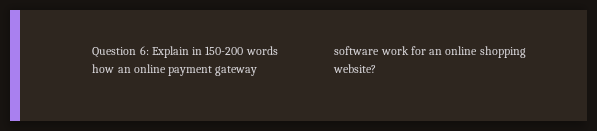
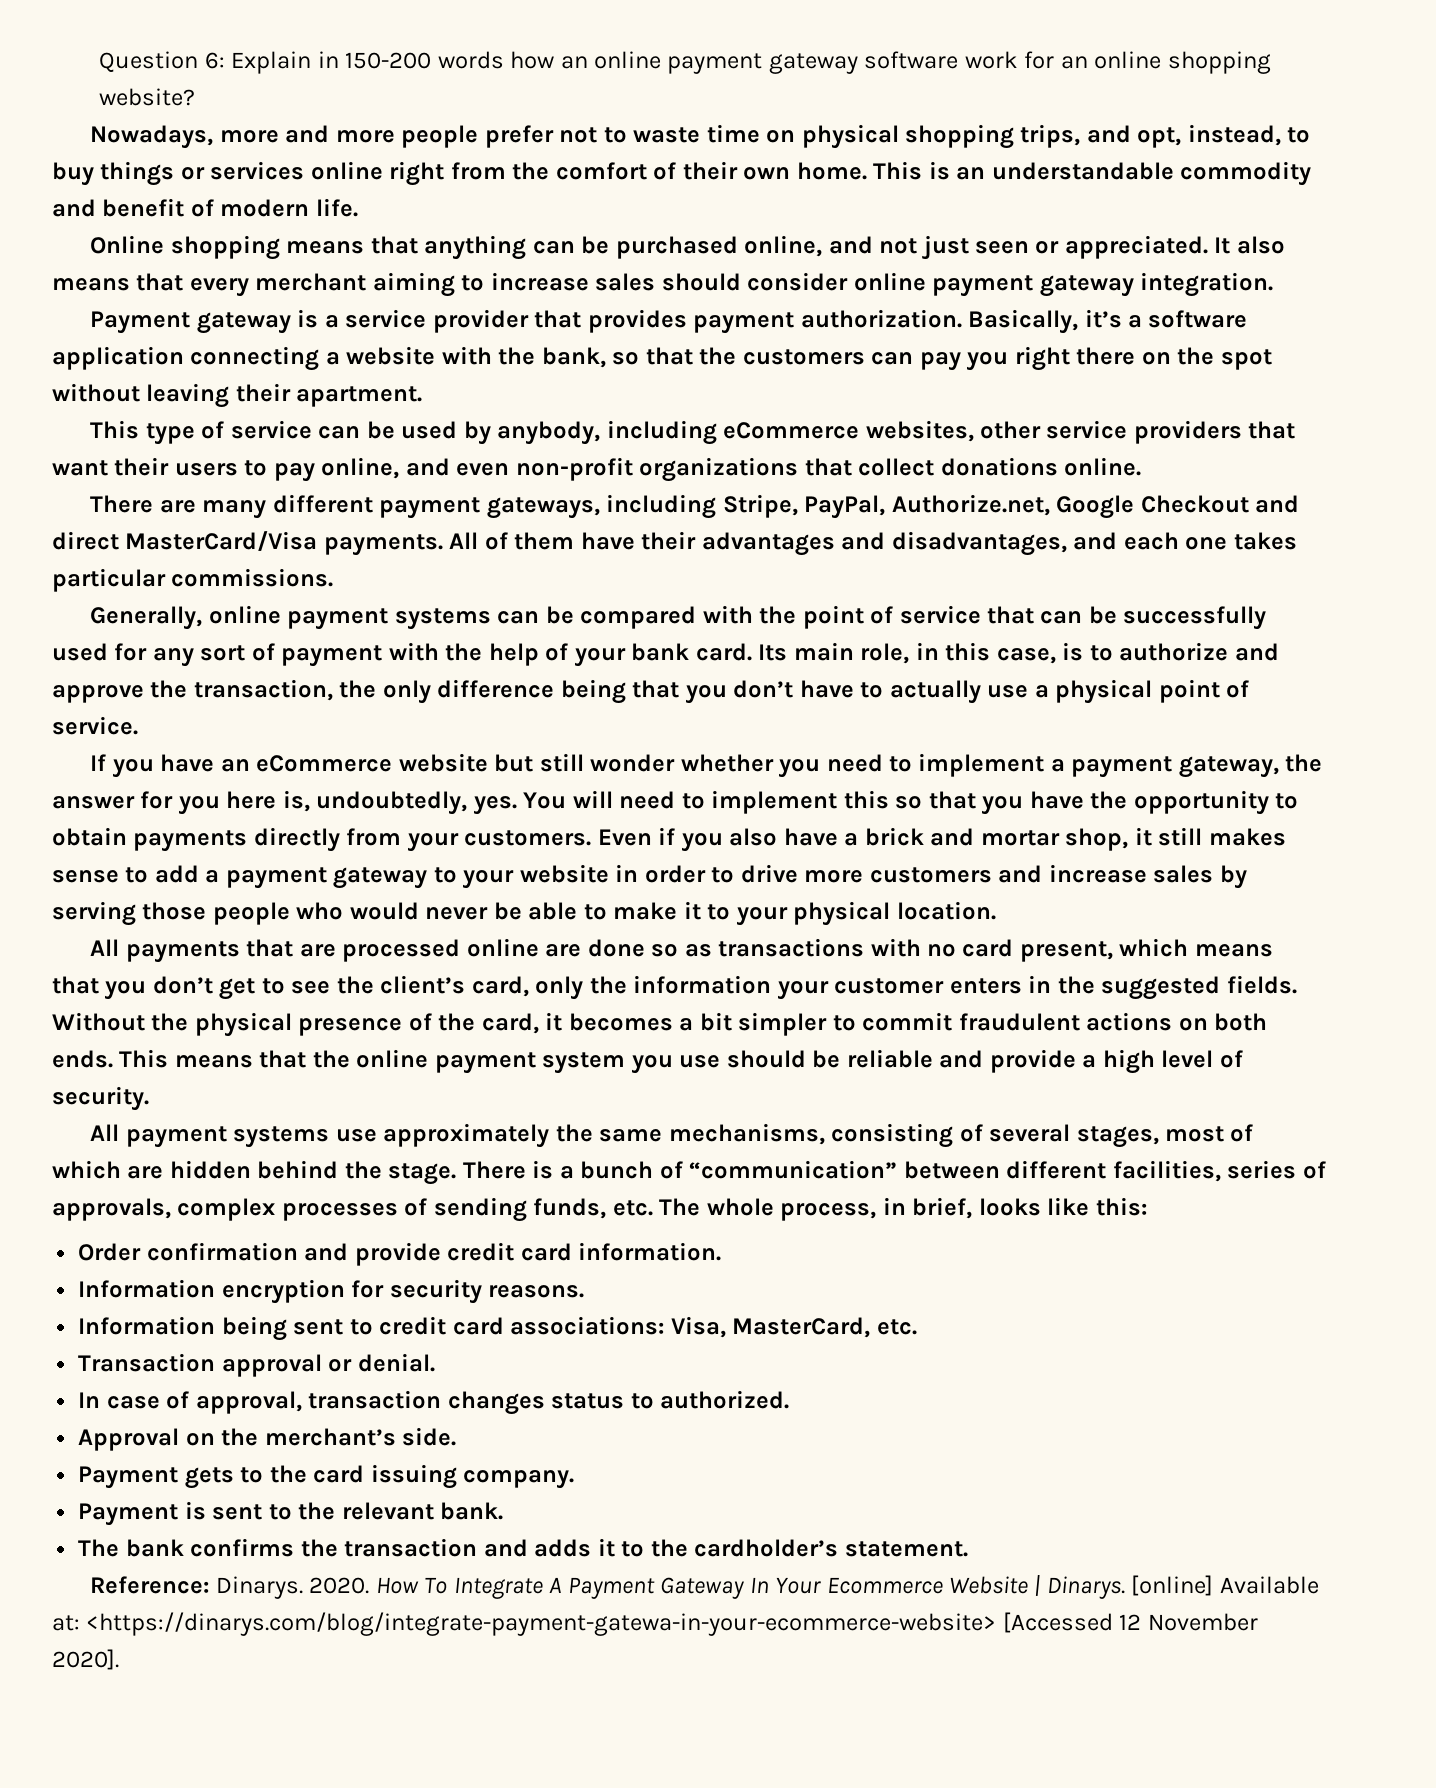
+ Nowadays, more and more people prefer not to waste time on physical shopping trips, and opt, instead, to buy things or services online right from the comfort of their own home. This is an understandable commodity and benefit of modern life.
+ Online shopping means that anything can be purchased online, and not just seen or appreciated. It also means that every merchant aiming to increase sales should consider online payment gateway integration.
+ Payment gateway is a service provider that provides payment authorization. Basically, it’s a software application connecting a website with the bank, so that the customers can pay you right there on the spot without leaving their apartment.
+ This type of service can be used by anybody, including eCommerce websites, other service providers that want their users to pay online, and even non-profit organizations that collect donations online.
+ There are many different payment gateways, including Stripe, PayPal, Authorize.net, Google Checkout and direct MasterCard/Visa payments. All of them have their advantages and disadvantages, and each one takes particular commissions.
+ Generally, online payment systems can be compared with the point of service that can be successfully used for any sort of payment with the help of your bank card. Its main role, in this case, is to authorize and approve the transaction, the only difference being that you don’t have to actually use a physical point of service.
+ If you have an eCommerce website but still wonder whether you need to implement a payment gateway, the answer for you here is, undoubtedly, yes. You will need to implement this so that you have the opportunity to obtain payments directly from your customers. Even if you also have a brick and mortar shop, it still makes sense to add a payment gateway to your website in order to drive more customers and increase sales by serving those people who would never be able to make it to your physical location.
+ All payments that are processed online are done so as transactions with no card present, which means that you don’t get to see the client’s card, only the information your customer enters in the suggested fields. Without the physical presence of the card, it becomes a bit simpler to commit fraudulent actions on both ends. This means that the online payment system you use should be reliable and provide a high level of security.
+ All payment systems use approximately the same mechanisms, consisting of several stages, most of which are hidden behind the stage. There is a bunch of “communication” between different facilities, series of approvals, complex processes of sending funds, etc. The whole process, in brief, looks like this:
+ Order confirmation and provide credit card information.
+ Information encryption for security reasons.
+ Information being sent to credit card associations: Visa, MasterCard, etc.
+ Transaction approval or denial.
+ In case of approval, transaction changes status to authorized.
+ Approval on the merchant’s side.
+ Payment gets to the card issuing company.
+ Payment is sent to the relevant bank.
+ The bank confirms the transaction and adds it to the cardholder’s statement.
+ Reference: Dinarys. 2020. How To Integrate A Payment Gateway In Your Ecommerce Website | Dinarys. [online] Available at: <https://dinarys.com/blog/integrate-payment-gatewa-in-your-ecommerce-website> [Accessed 12 November 2020].

